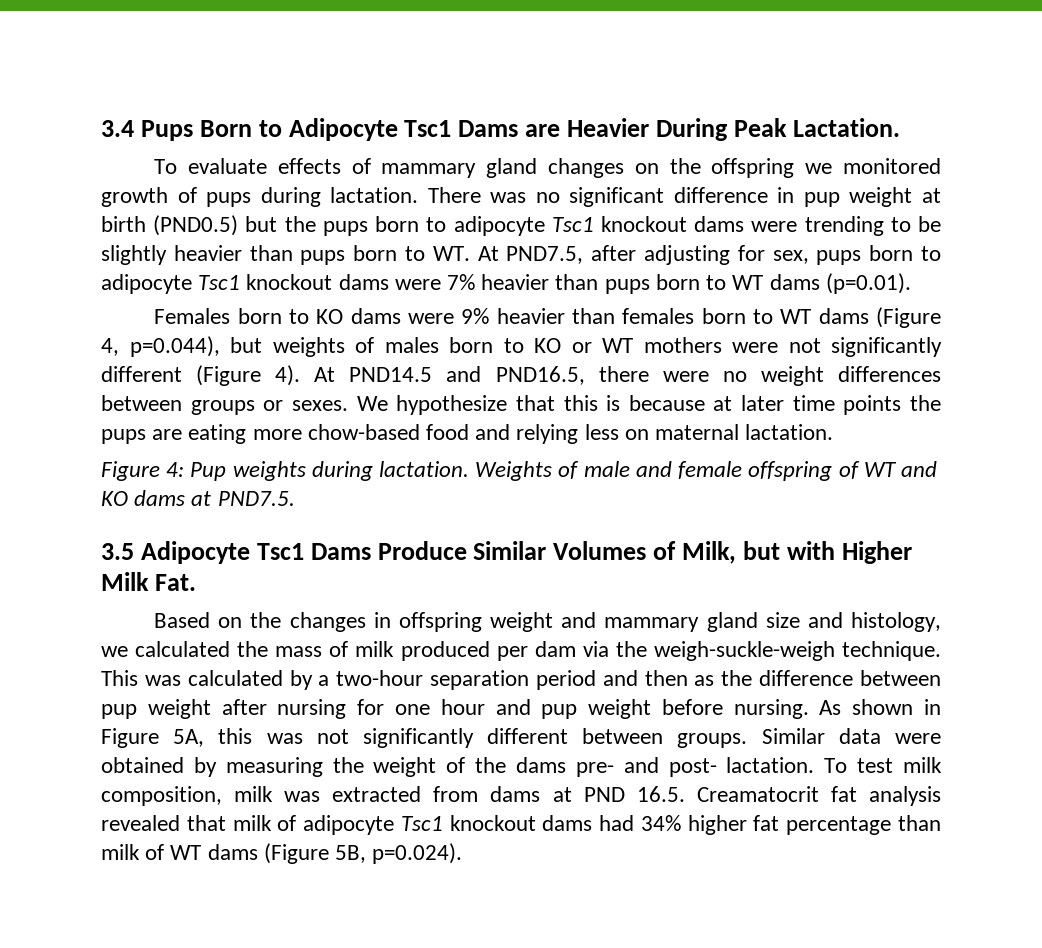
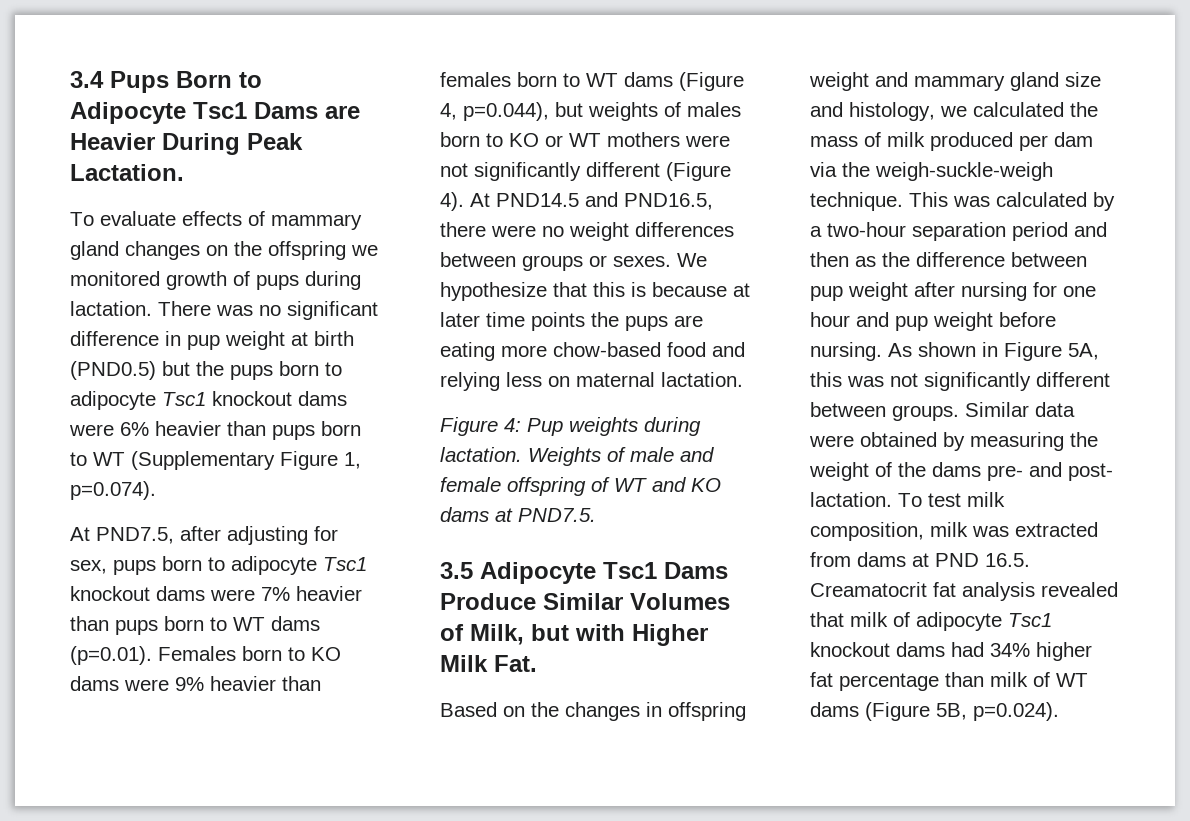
- There was no significant difference in pup weight at birth (PND0.5) but the pups born to adipocyte Tsc1 knockout dams were trending to be slightly heavier than pups born to WT. At PND7.5, after adjusting for sex, pups born to adipocyte Tsc1 knockout dams were 7% heavier than pups born to WT dams (p=0.01).
- Females born to KO dams were 9% heavier than females born to WT dams (Figure 4, p=0.044), but weights of males born to KO or WT mothers were not significantly different (Figure 4).
+ There was no significant difference in pup weight at birth (PND0.5) but the pups born to adipocyte Tsc1 knockout dams were 6% heavier than pups born to WT (Supplementary Figure 1, p=0.074).
+ At PND7.5, after adjusting for sex, pups born to adipocyte Tsc1 knockout dams were 7% heavier than pups born to WT dams (p=0.01). Females born to KO dams were 9% heavier than females born to WT dams (Figure 4, p=0.044), but weights of males born to KO or WT mothers were not significantly different (Figure 4).

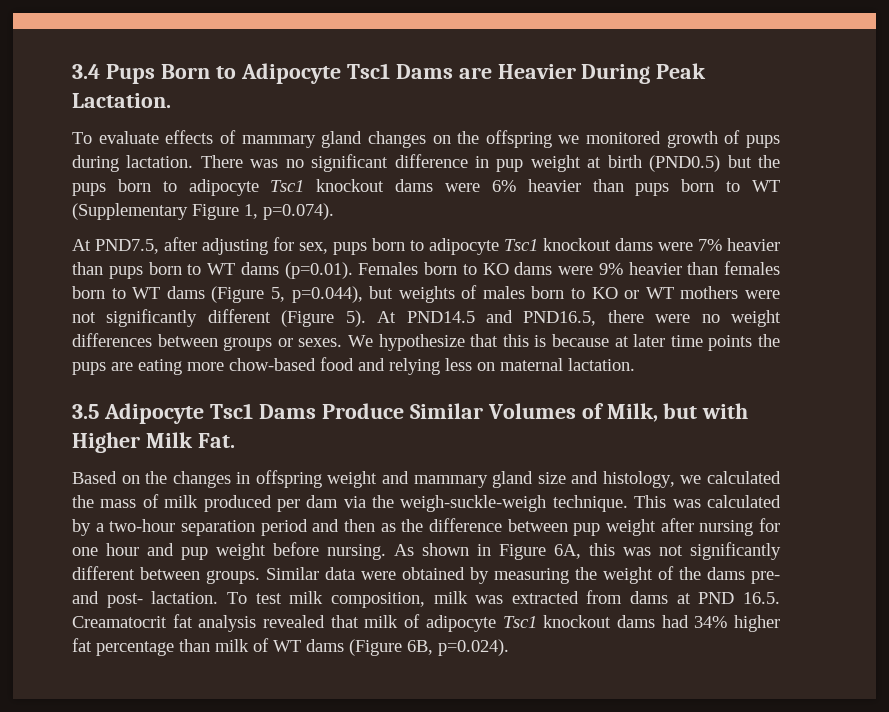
- At PND7.5, after adjusting for sex, pups born to adipocyte Tsc1 knockout dams were 7% heavier than pups born to WT dams (p=0.01). Females born to KO dams were 9% heavier than females born to WT dams (Figure 4, p=0.044), but weights of males born to KO or WT mothers were not significantly different (Figure 4).
+ At PND7.5, after adjusting for sex, pups born to adipocyte Tsc1 knockout dams were 7% heavier than pups born to WT dams (p=0.01). Females born to KO dams were 9% heavier than females born to WT dams (Figure 5, p=0.044), but weights of males born to KO or WT mothers were not significantly different (Figure 5).
- Figure 4: Pup weights during lactation. Weights of male and female offspring of WT and KO dams at PND7.5.
- As shown in Figure 5A, this was not significantly different between groups.
+ As shown in Figure 6A, this was not significantly different between groups.
- To test milk composition, milk was extracted from dams at PND 16.5. Creamatocrit fat analysis revealed that milk of adipocyte Tsc1 knockout dams had 34% higher fat percentage than milk of WT dams (Figure 5B, p=0.024).
+ To test milk composition, milk was extracted from dams at PND 16.5. Creamatocrit fat analysis revealed that milk of adipocyte Tsc1 knockout dams had 34% higher fat percentage than milk of WT dams (Figure 6B, p=0.024).

